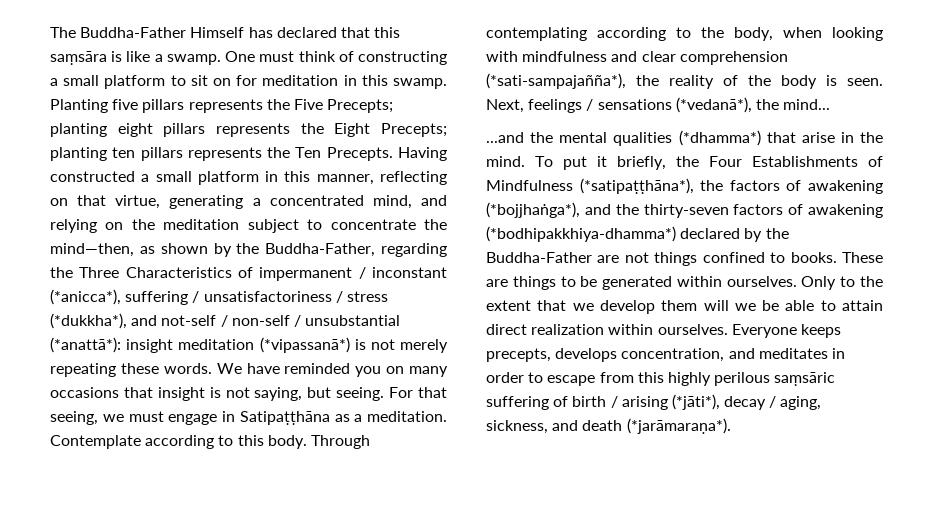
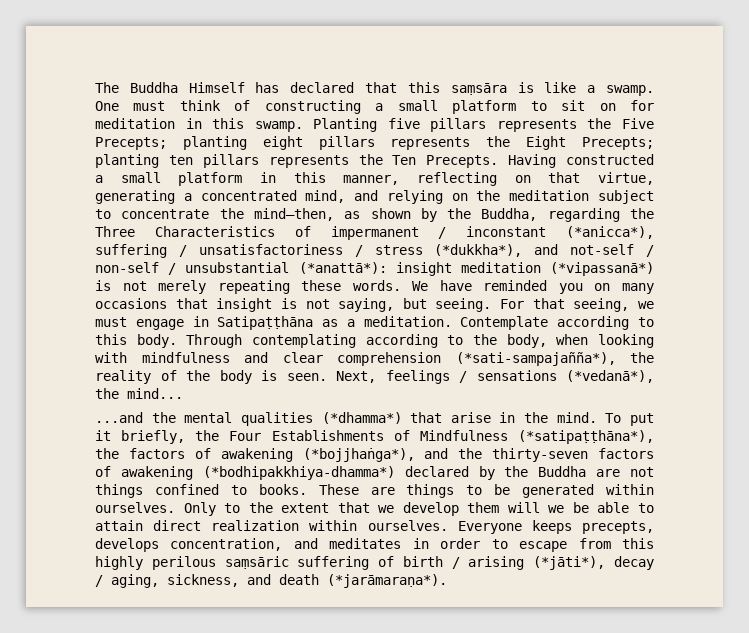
- The Buddha-Father Himself has declared that this saṃsāra is like a swamp.
+ The Buddha Himself has declared that this saṃsāra is like a swamp.
- Having constructed a small platform in this manner, reflecting on that virtue, generating a concentrated mind, and relying on the meditation subject to concentrate the mind—then, as shown by the Buddha-Father, regarding the Three Characteristics of impermanent / inconstant (*anicca*), suffering / unsatisfactoriness / stress (*dukkha*), and not-self / non-self / unsubstantial (*anattā*):
+ Having constructed a small platform in this manner, reflecting on that virtue, generating a concentrated mind, and relying on the meditation subject to concentrate the mind—then, as shown by the Buddha, regarding the Three Characteristics of impermanent / inconstant (*anicca*), suffering / unsatisfactoriness / stress (*dukkha*), and not-self / non-self / unsubstantial (*anattā*):
- To put it briefly, the Four Establishments of Mindfulness (*satipaṭṭhāna*), the factors of awakening (*bojjhaṅga*), and the thirty-seven factors of awakening (*bodhipakkhiya-dhamma*) declared by the Buddha-Father are not things confined to books.
+ To put it briefly, the Four Establishments of Mindfulness (*satipaṭṭhāna*), the factors of awakening (*bojjhaṅga*), and the thirty-seven factors of awakening (*bodhipakkhiya-dhamma*) declared by the Buddha are not things confined to books.

